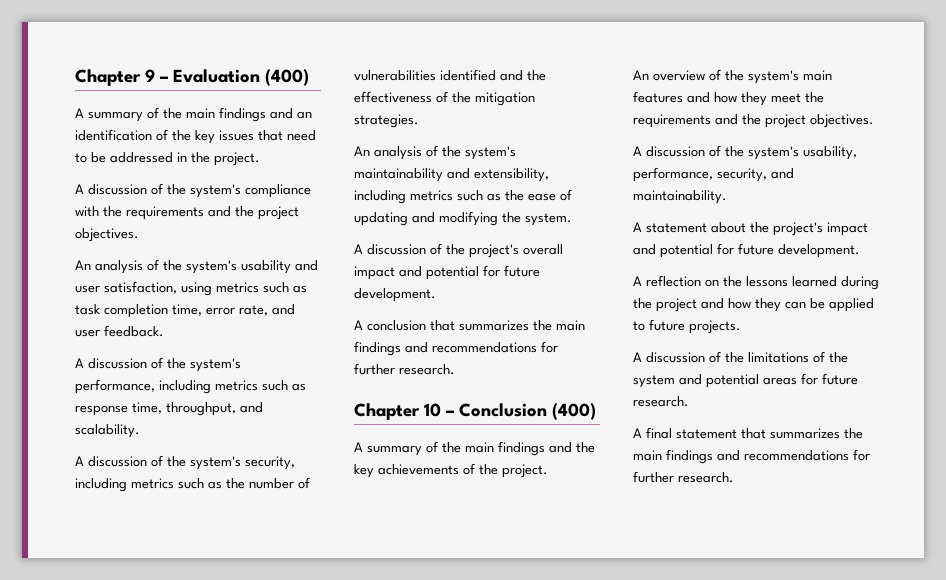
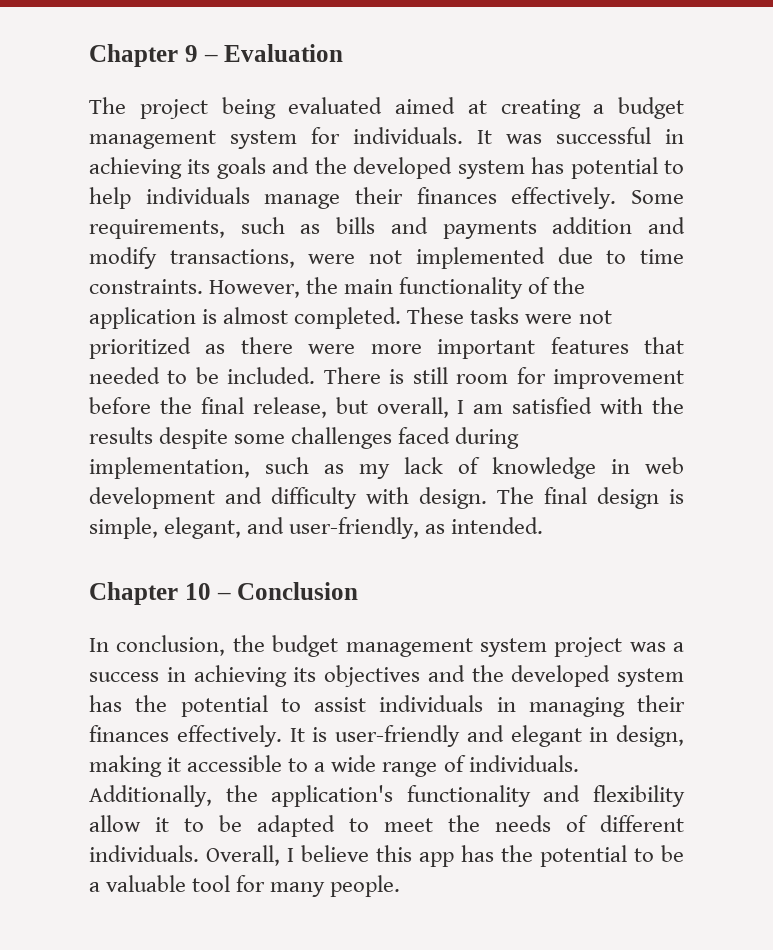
- Chapter 9 – Evaluation (400)
- A summary of the main findings and an identification of the key issues that need to be addressed in the project.
- A discussion of the system's compliance with the requirements and the project objectives.
- An analysis of the system's usability and user satisfaction, using metrics such as task completion time, error rate, and user feedback.
- A discussion of the system's performance, including metrics such as response time, throughput, and scalability.
- A discussion of the system's security, including metrics such as the number of vulnerabilities identified and the effectiveness of the mitigation strategies.
- An analysis of the system's maintainability and extensibility, including metrics such as the ease of updating and modifying the system.
- A discussion of the project's overall impact and potential for future development.
- A conclusion that summarizes the main findings and recommendations for further research.
- Chapter 10 – Conclusion (400)
- A summary of the main findings and the key achievements of the project.
- An overview of the system's main features and how they meet the requirements and the project objectives.
- A discussion of the system's usability, performance, security, and maintainability.
- A statement about the project's impact and potential for future development.
- A reflection on the lessons learned during the project and how they can be applied to future projects.
- A discussion of the limitations of the system and potential areas for future research.
- A final statement that summarizes the main findings and recommendations for further research.
+ Chapter 9 – Evaluation
+ The project being evaluated aimed at creating a budget management system for individuals. It was successful in achieving its goals and the developed system has potential to help individuals manage their finances effectively. Some requirements, such as bills and payments addition and modify transactions, were not implemented due to time constraints. However, the main functionality of the application is almost completed. These tasks were not prioritized as there were more important features that needed to be included. There is still room for improvement before the final release, but overall, I am satisfied with the results despite some challenges faced during implementation, such as my lack of knowledge in web development and difficulty with design. The final design is simple, elegant, and user-friendly, as intended.
+ Chapter 10 – Conclusion
+ In conclusion, the budget management system project was a success in achieving its objectives and the developed system has the potential to assist individuals in managing their finances effectively. It is user-friendly and elegant in design, making it accessible to a wide range of individuals. Additionally, the application's functionality and flexibility allow it to be adapted to meet the needs of different individuals. Overall, I believe this app has the potential to be a valuable tool for many people.

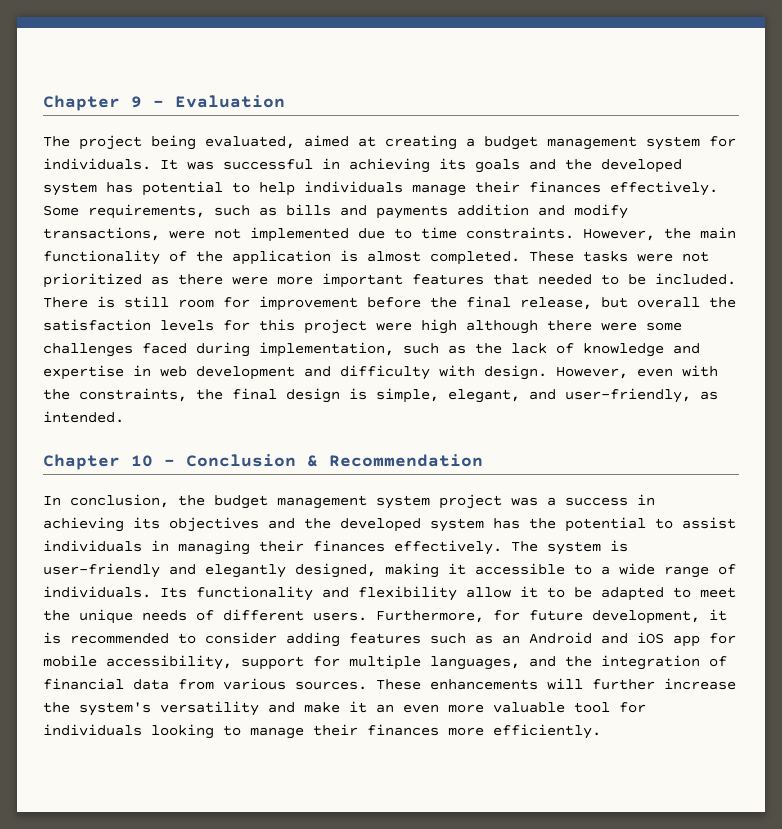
- The project being evaluated aimed at creating a budget management system for individuals.
+ The project being evaluated, aimed at creating a budget management system for individuals.
- There is still room for improvement before the final release, but overall, I am satisfied with the results despite some challenges faced during implementation, such as my lack of knowledge in web development and difficulty with design.
+ There is still room for improvement before the final release, but overall the satisfaction levels for this project were high although there were some challenges faced during implementation, such as the lack of knowledge and expertise in web development and difficulty with design.
- The final design is simple, elegant, and user-friendly, as intended.
+ However, even with the constraints, the final design is simple, elegant, and user-friendly, as intended.
- Chapter 10 – Conclusion
+ Chapter 10 – Conclusion & Recommendation
- It is user-friendly and elegant in design, making it accessible to a wide range of individuals.
+ The system is user-friendly and elegantly designed, making it accessible to a wide range of individuals.
- Additionally, the application's functionality and flexibility allow it to be adapted to meet the needs of different individuals. Overall, I believe this app has the potential to be a valuable tool for many people.
+ Its functionality and flexibility allow it to be adapted to meet the unique needs of different users. Furthermore, for future development, it is recommended to consider adding features such as an Android and iOS app for mobile accessibility, support for multiple languages, and the integration of financial data from various sources. These enhancements will further increase the system's versatility and make it an even more valuable tool for individuals looking to manage their finances more efficiently.

